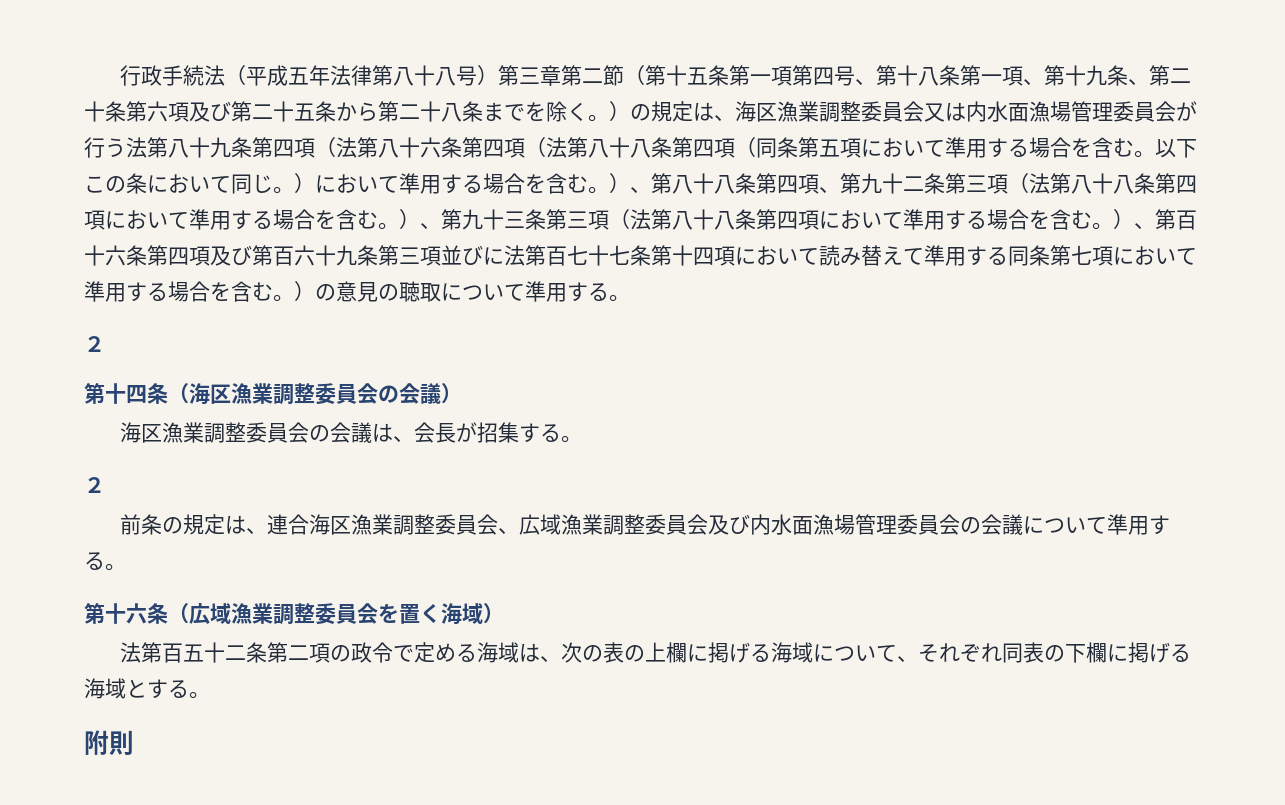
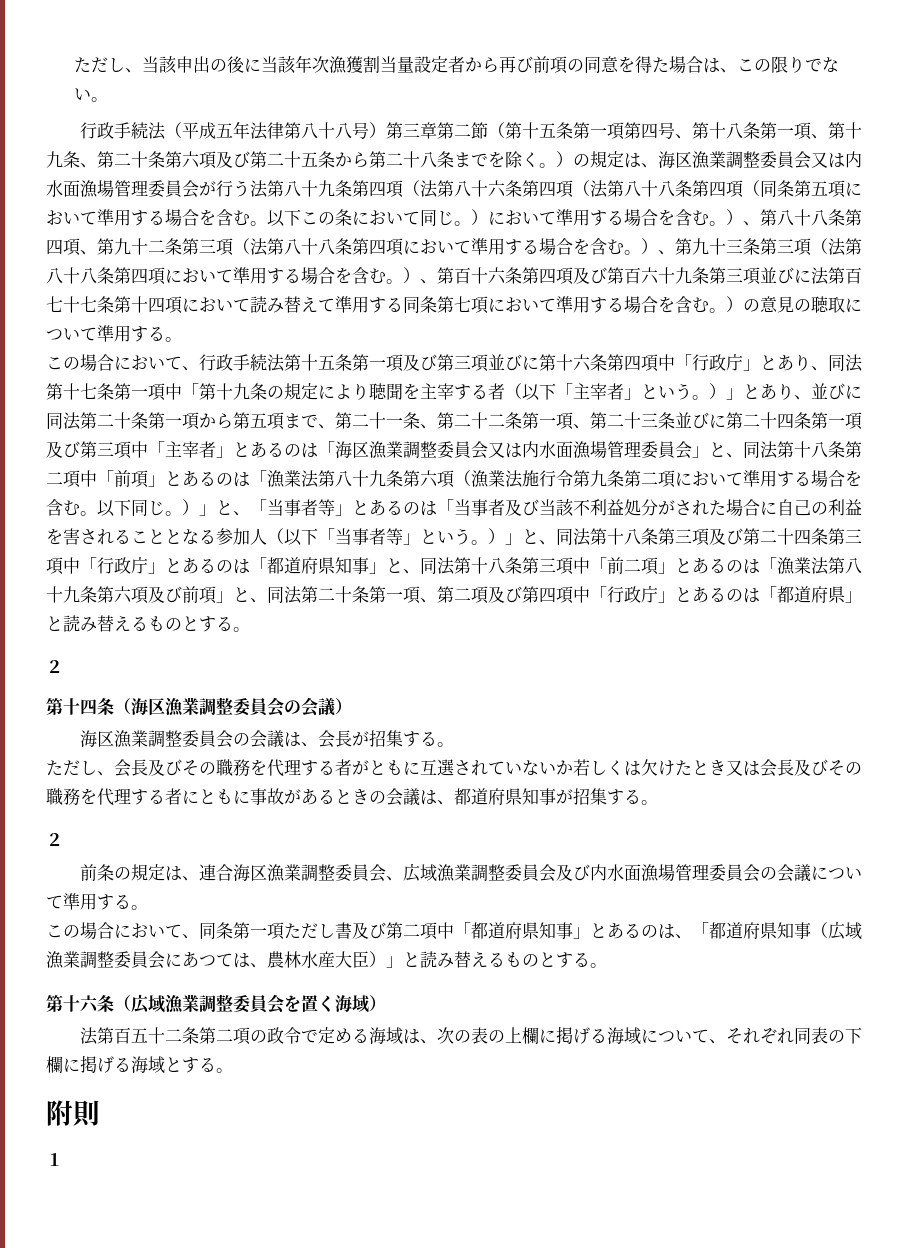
+ ただし、当該申出の後に当該年次漁獲割当量設定者から再び前項の同意を得た場合は、この限りでない。
+ この場合において、行政手続法第十五条第一項及び第三項並びに第十六条第四項中「行政庁」とあり、同法第十七条第一項中「第十九条の規定により聴聞を主宰する者（以下「主宰者」という。）」とあり、並びに同法第二十条第一項から第五項まで、第二十一条、第二十二条第一項、第二十三条並びに第二十四条第一項及び第三項中「主宰者」とあるのは「海区漁業調整委員会又は内水面漁場管理委員会」と、同法第十八条第二項中「前項」とあるのは「漁業法第八十九条第六項（漁業法施行令第九条第二項において準用する場合を含む。以下同じ。）」と、「当事者等」とあるのは「当事者及び当該不利益処分がされた場合に自己の利益を害されることとなる参加人（以下「当事者等」という。）」と、同法第十八条第三項及び第二十四条第三項中「行政庁」とあるのは「都道府県知事」と、同法第十八条第三項中「前二項」とあるのは「漁業法第八十九条第六項及び前項」と、同法第二十条第一項、第二項及び第四項中「行政庁」とあるのは「都道府県」と読み替えるものとする。
+ ただし、会長及びその職務を代理する者がともに互選されていないか若しくは欠けたとき又は会長及びその職務を代理する者にともに事故があるときの会議は、都道府県知事が招集する。
+ この場合において、同条第一項ただし書及び第二項中「都道府県知事」とあるのは、「都道府県知事（広域漁業調整委員会にあつては、農林水産大臣）」と読み替えるものとする。
+ １

